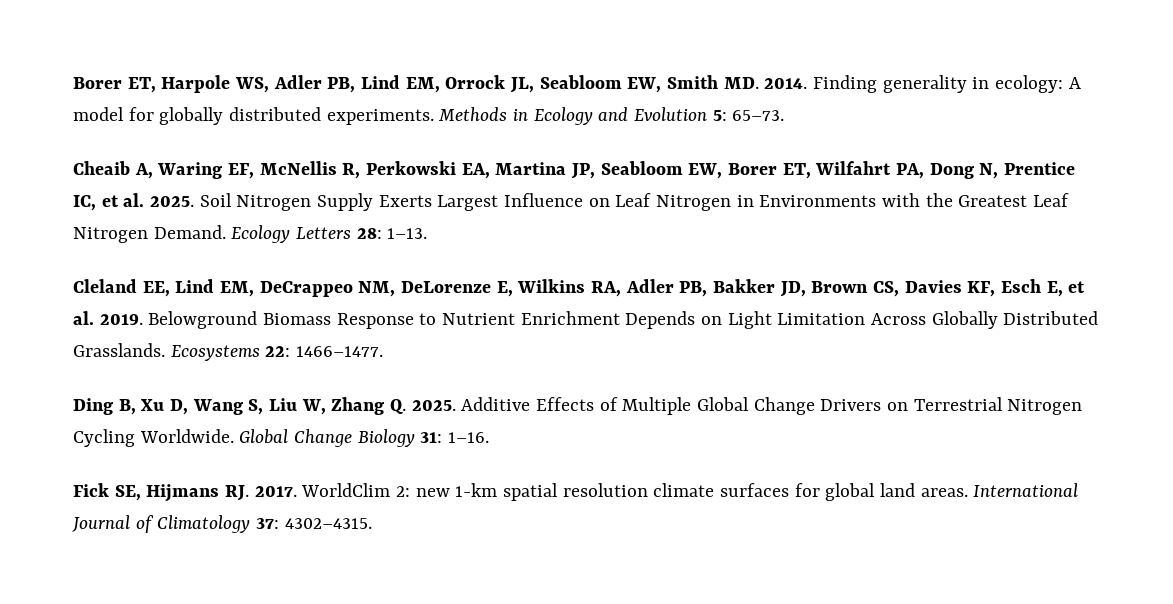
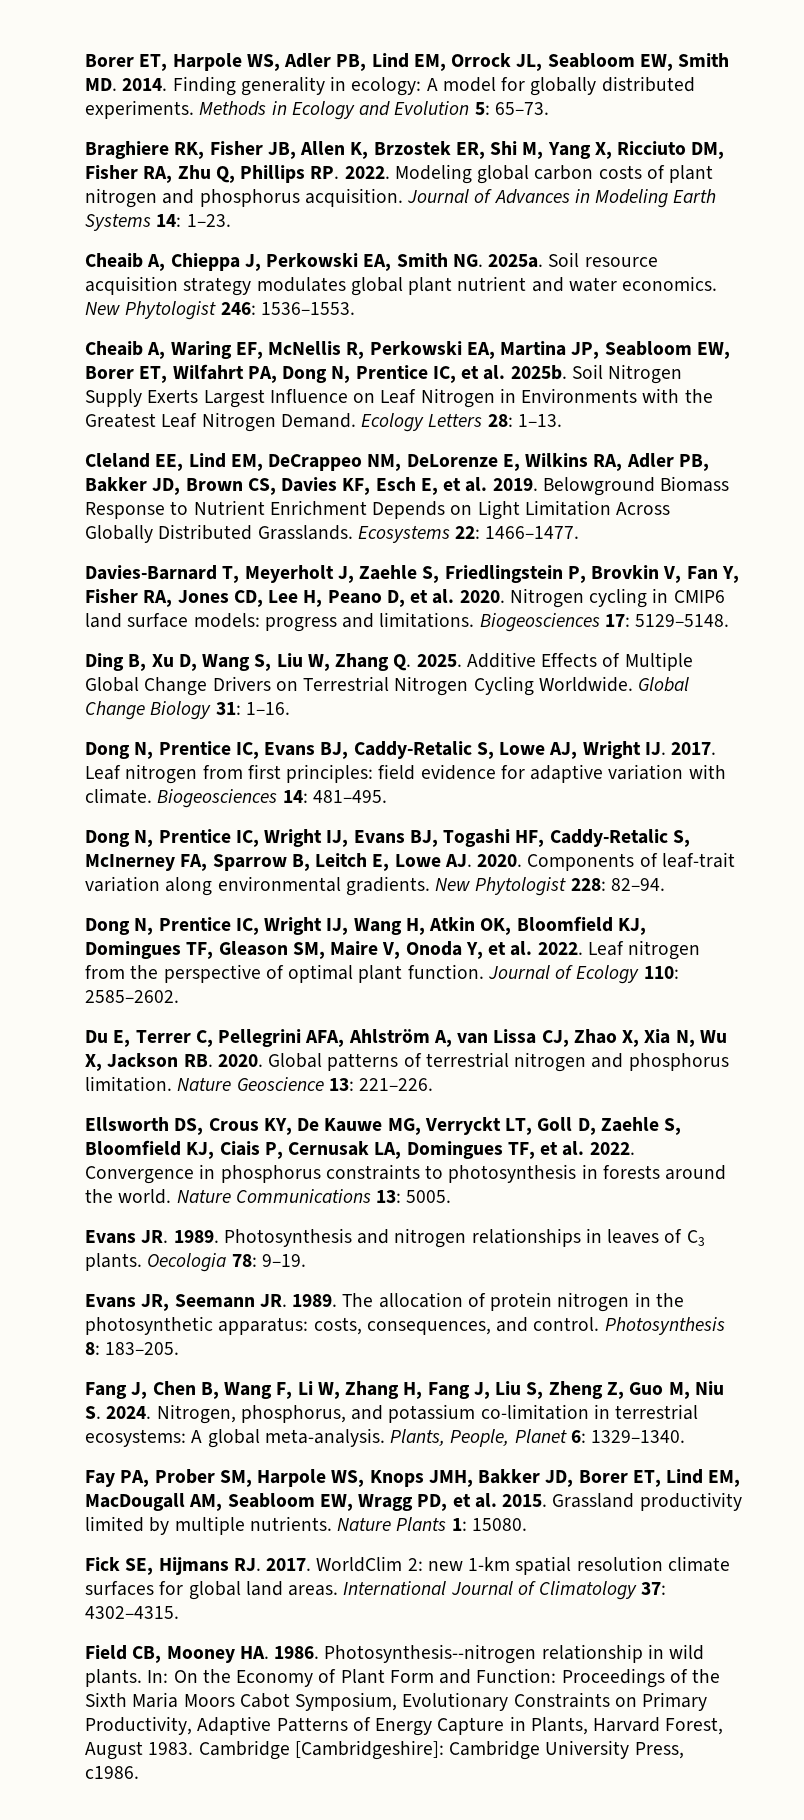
+ Braghiere RK, Fisher JB, Allen K, Brzostek ER, Shi M, Yang X, Ricciuto DM, Fisher RA, Zhu Q, Phillips RP. 2022. Modeling global carbon costs of plant nitrogen and phosphorus acquisition. Journal of Advances in Modeling Earth Systems 14: 1–23.
+ Cheaib A, Chieppa J, Perkowski EA, Smith NG. 2025a. Soil resource acquisition strategy modulates global plant nutrient and water economics. New Phytologist 246: 1536–1553.
- Cheaib A, Waring EF, McNellis R, Perkowski EA, Martina JP, Seabloom EW, Borer ET, Wilfahrt PA, Dong N, Prentice IC, et al. 2025.
+ Cheaib A, Waring EF, McNellis R, Perkowski EA, Martina JP, Seabloom EW, Borer ET, Wilfahrt PA, Dong N, Prentice IC, et al. 2025b.
+ Davies-Barnard T, Meyerholt J, Zaehle S, Friedlingstein P, Brovkin V, Fan Y, Fisher RA, Jones CD, Lee H, Peano D, et al. 2020. Nitrogen cycling in CMIP6 land surface models: progress and limitations. Biogeosciences 17: 5129–5148.
+ Dong N, Prentice IC, Evans BJ, Caddy-Retalic S, Lowe AJ, Wright IJ. 2017. Leaf nitrogen from first principles: field evidence for adaptive variation with climate. Biogeosciences 14: 481–495.
+ Dong N, Prentice IC, Wright IJ, Evans BJ, Togashi HF, Caddy-Retalic S, McInerney FA, Sparrow B, Leitch E, Lowe AJ. 2020. Components of leaf‐trait variation along environmental gradients. New Phytologist 228: 82–94.
+ Dong N, Prentice IC, Wright IJ, Wang H, Atkin OK, Bloomfield KJ, Domingues TF, Gleason SM, Maire V, Onoda Y, et al. 2022. Leaf nitrogen from the perspective of optimal plant function. Journal of Ecology 110: 2585–2602.
+ Du E, Terrer C, Pellegrini AFA, Ahlström A, van Lissa CJ, Zhao X, Xia N, Wu X, Jackson RB. 2020. Global patterns of terrestrial nitrogen and phosphorus limitation. Nature Geoscience 13: 221–226.
+ Ellsworth DS, Crous KY, De Kauwe MG, Verryckt LT, Goll D, Zaehle S, Bloomfield KJ, Ciais P, Cernusak LA, Domingues TF, et al. 2022. Convergence in phosphorus constraints to photosynthesis in forests around the world. Nature Communications 13: 5005.
+ Evans JR. 1989. Photosynthesis and nitrogen relationships in leaves of C3 plants. Oecologia 78: 9–19.
+ Evans JR, Seemann JR. 1989. The allocation of protein nitrogen in the photosynthetic apparatus: costs, consequences, and control. Photosynthesis 8: 183–205.
+ Fang J, Chen B, Wang F, Li W, Zhang H, Fang J, Liu S, Zheng Z, Guo M, Niu S. 2024. Nitrogen, phosphorus, and potassium co‐limitation in terrestrial ecosystems: A global meta‐analysis. Plants, People, Planet 6: 1329–1340.
+ Fay PA, Prober SM, Harpole WS, Knops JMH, Bakker JD, Borer ET, Lind EM, MacDougall AM, Seabloom EW, Wragg PD, et al. 2015. Grassland productivity limited by multiple nutrients. Nature Plants 1: 15080.
+ Field CB, Mooney HA. 1986. Photosynthesis--nitrogen relationship in wild plants. In: On the Economy of Plant Form and Function: Proceedings of the Sixth Maria Moors Cabot Symposium, Evolutionary Constraints on Primary Productivity, Adaptive Patterns of Energy Capture in Plants, Harvard Forest, August 1983. Cambridge [Cambridgeshire]: Cambridge University Press, c1986.

